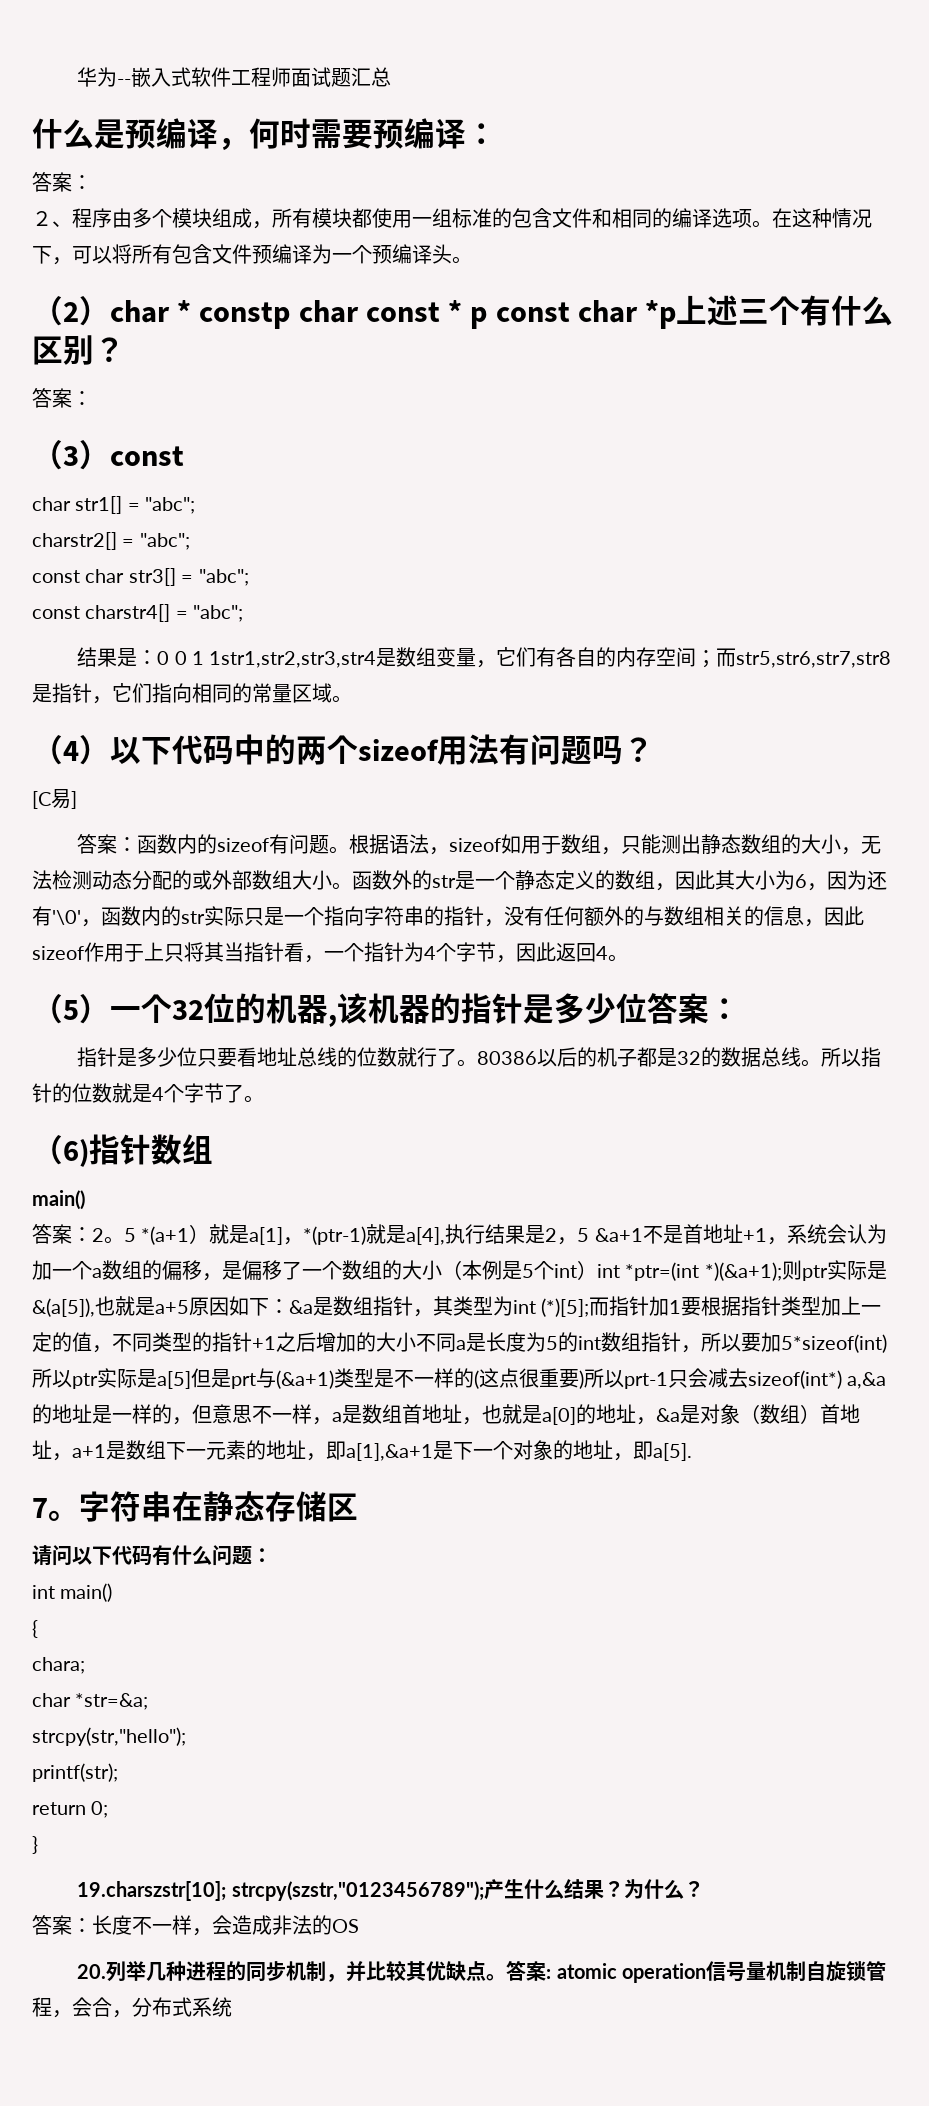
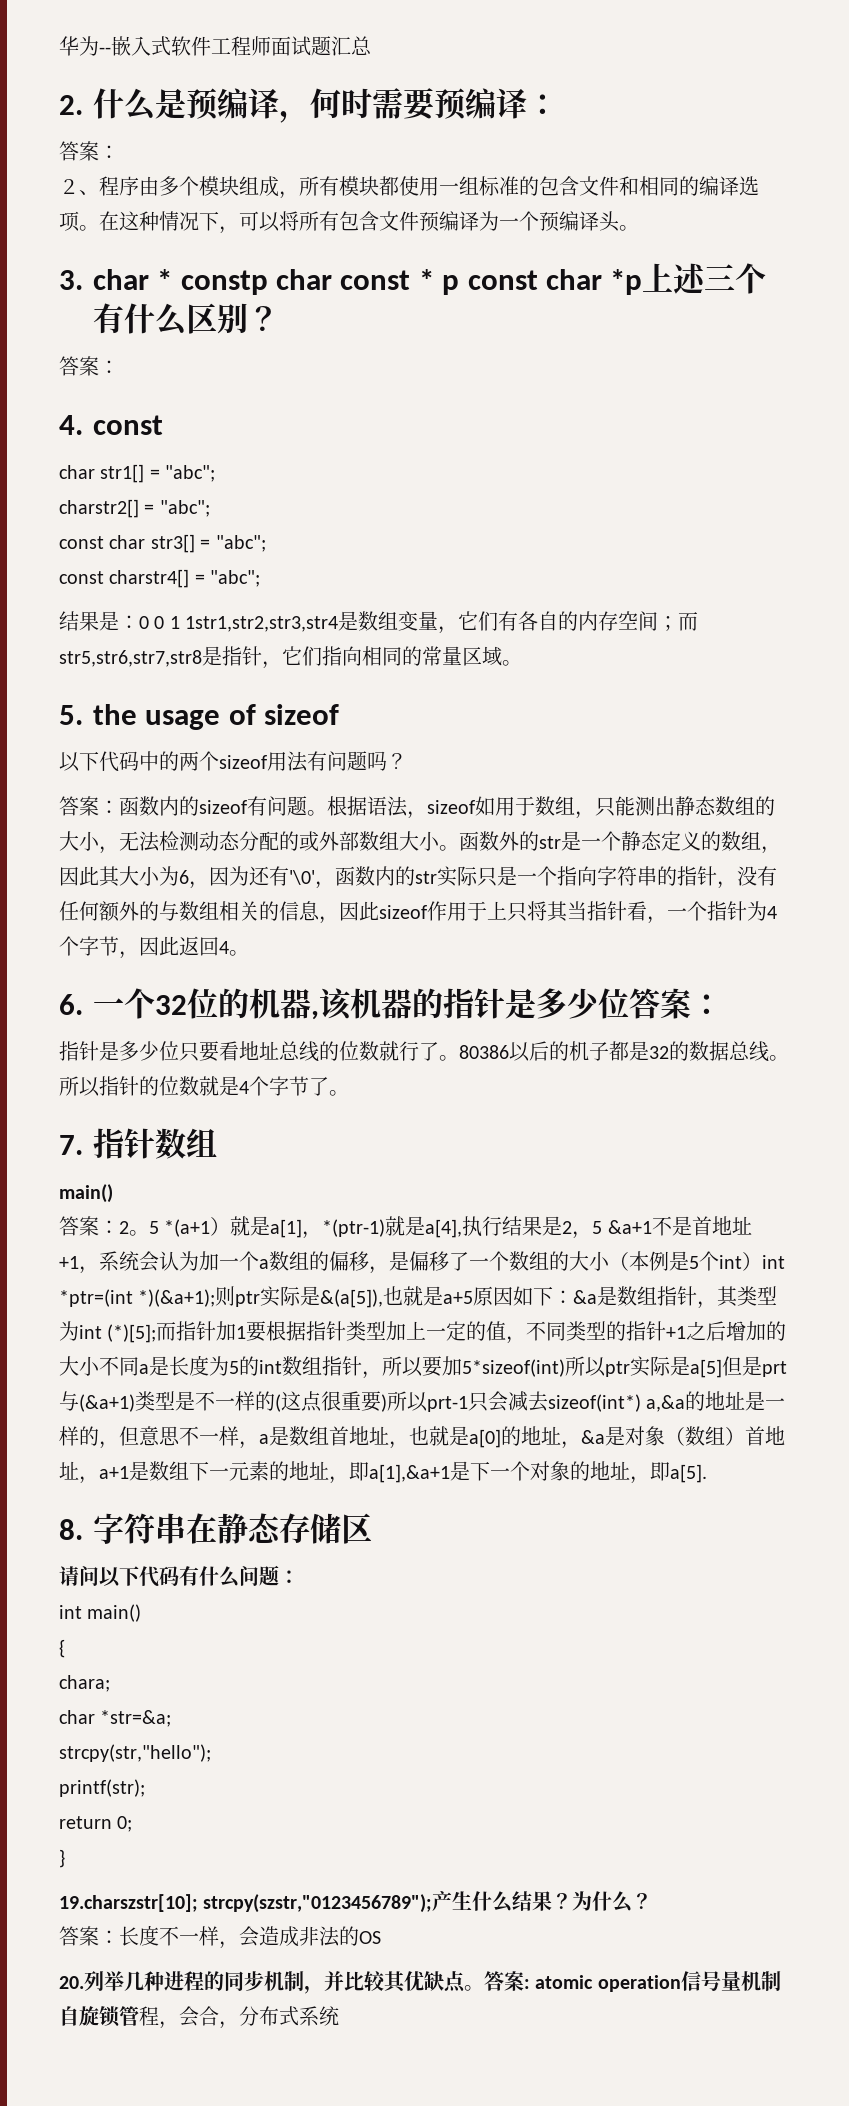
- 什么是预编译，何时需要预编译：
+ 2.什么是预编译，何时需要预编译：
- （2）char * constp char const * p const char *p上述三个有什么区别？
+ 3. char * constp char const * p const char *p上述三个有什么区别？
- （3）const
+ 4. const
- （4）以下代码中的两个sizeof用法有问题吗？
+ 5. the usage of sizeof
+ 以下代码中的两个sizeof用法有问题吗？
- [C易]
- （5）一个32位的机器,该机器的指针是多少位答案：
+ 6.一个32位的机器,该机器的指针是多少位答案：
- （6)指针数组
+ 7.指针数组
- 7。字符串在静态存储区
+ 8.字符串在静态存储区

